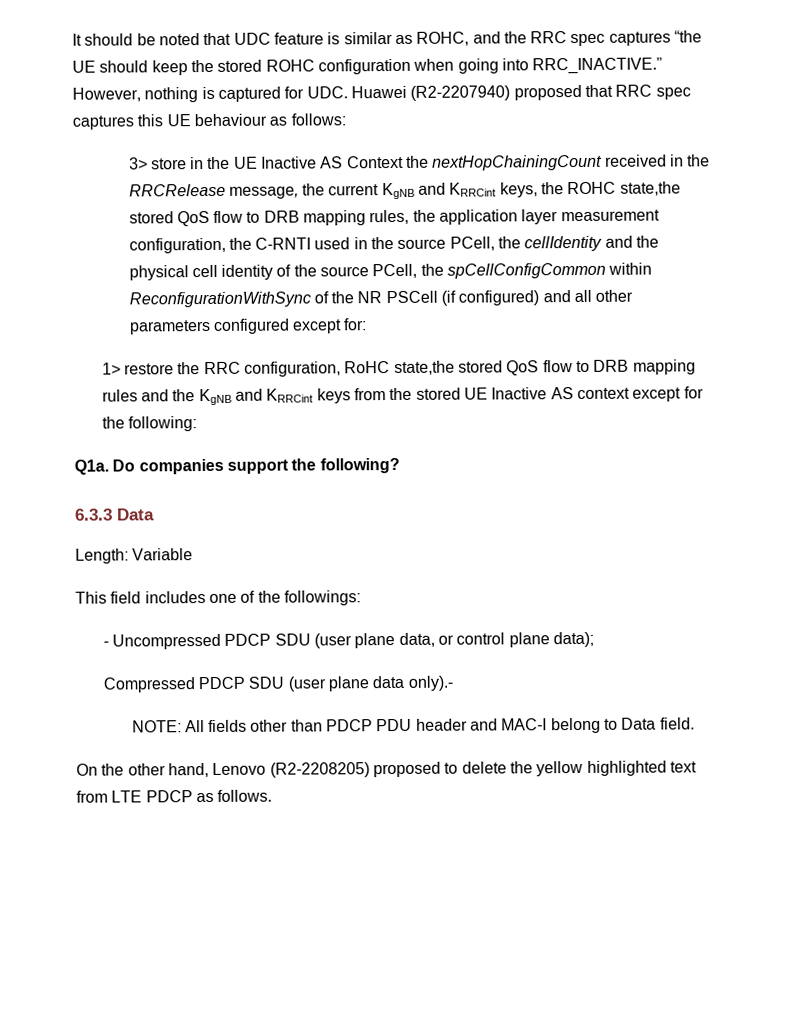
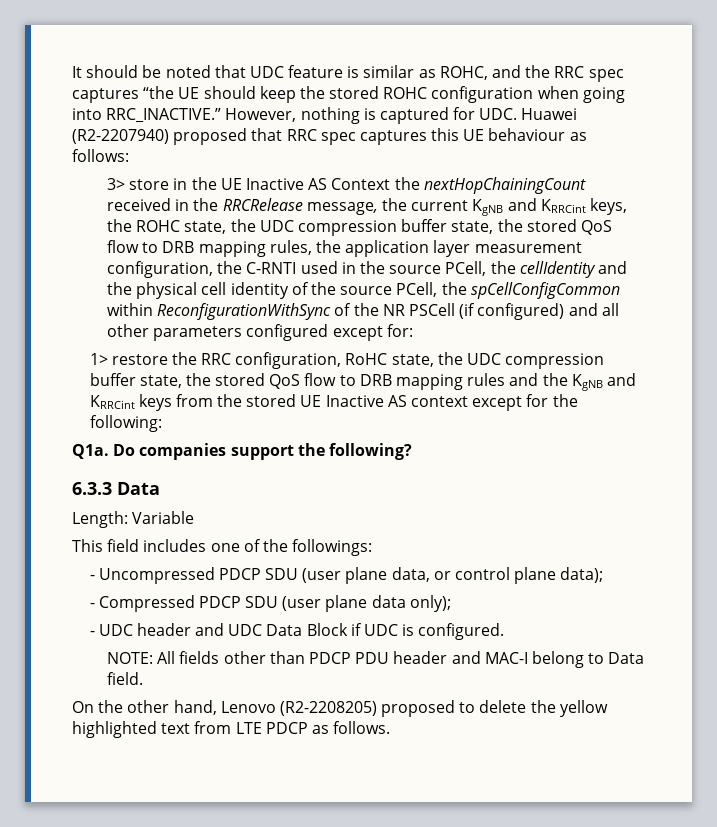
- 3> store in the UE Inactive AS Context the nextHopChainingCount received in the RRCRelease message, the current KgNB and KRRCint keys, the ROHC state,the stored QoS flow to DRB mapping rules, the application layer measurement configuration, the C-RNTI used in the source PCell, the cellIdentity and the physical cell identity of the source PCell, the spCellConfigCommon within ReconfigurationWithSync of the NR PSCell (if configured) and all other parameters configured except for:
+ 3> store in the UE Inactive AS Context the nextHopChainingCount received in the RRCRelease message, the current KgNB and KRRCint keys, the ROHC state, the UDC compression buffer state, the stored QoS flow to DRB mapping rules, the application layer measurement configuration, the C-RNTI used in the source PCell, the cellIdentity and the physical cell identity of the source PCell, the spCellConfigCommon within ReconfigurationWithSync of the NR PSCell (if configured) and all other parameters configured except for:
- 1> restore the RRC configuration, RoHC state,the stored QoS flow to DRB mapping rules and the KgNB and KRRCint keys from the stored UE Inactive AS context except for the following:
+ 1> restore the RRC configuration, RoHC state, the UDC compression buffer state, the stored QoS flow to DRB mapping rules and the KgNB and KRRCint keys from the stored UE Inactive AS context except for the following:
- Compressed PDCP SDU (user plane data only).-
+ - Compressed PDCP SDU (user plane data only);
+ - UDC header and UDC Data Block if UDC is configured.

